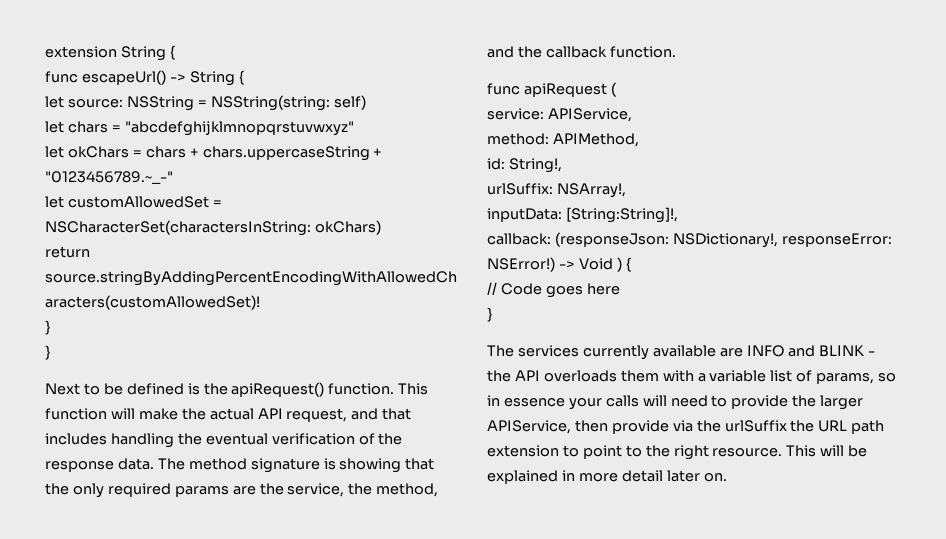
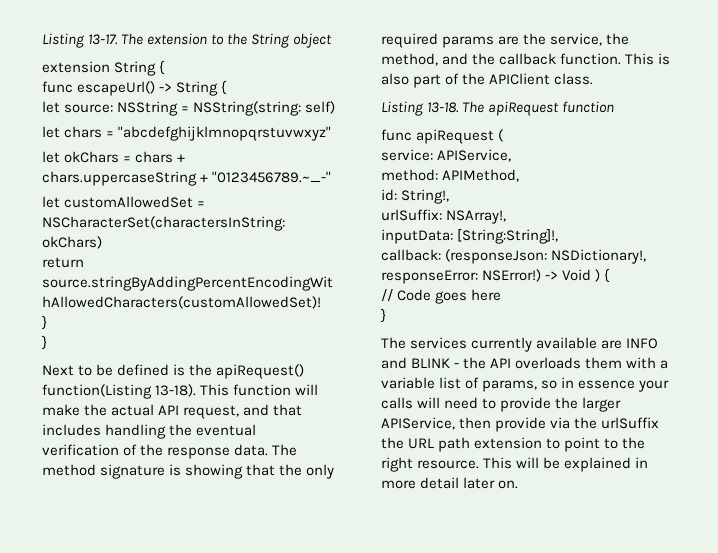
+ Listing 13-17. The extension to the String object
- Next to be defined is the apiRequest() function.
+ Next to be defined is the apiRequest() function(Listing 13-18).
+ This is also part of the APIClient class.
+ Listing 13-18. The apiRequest function

